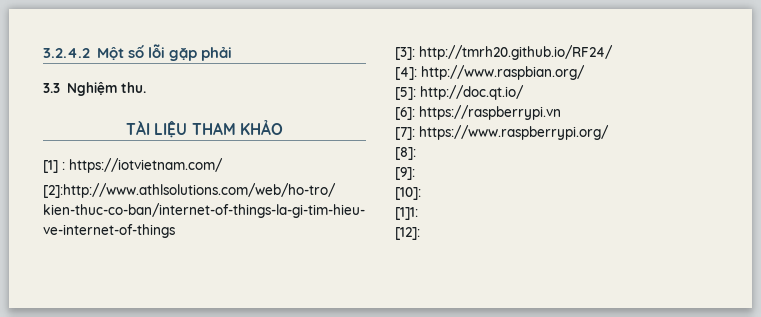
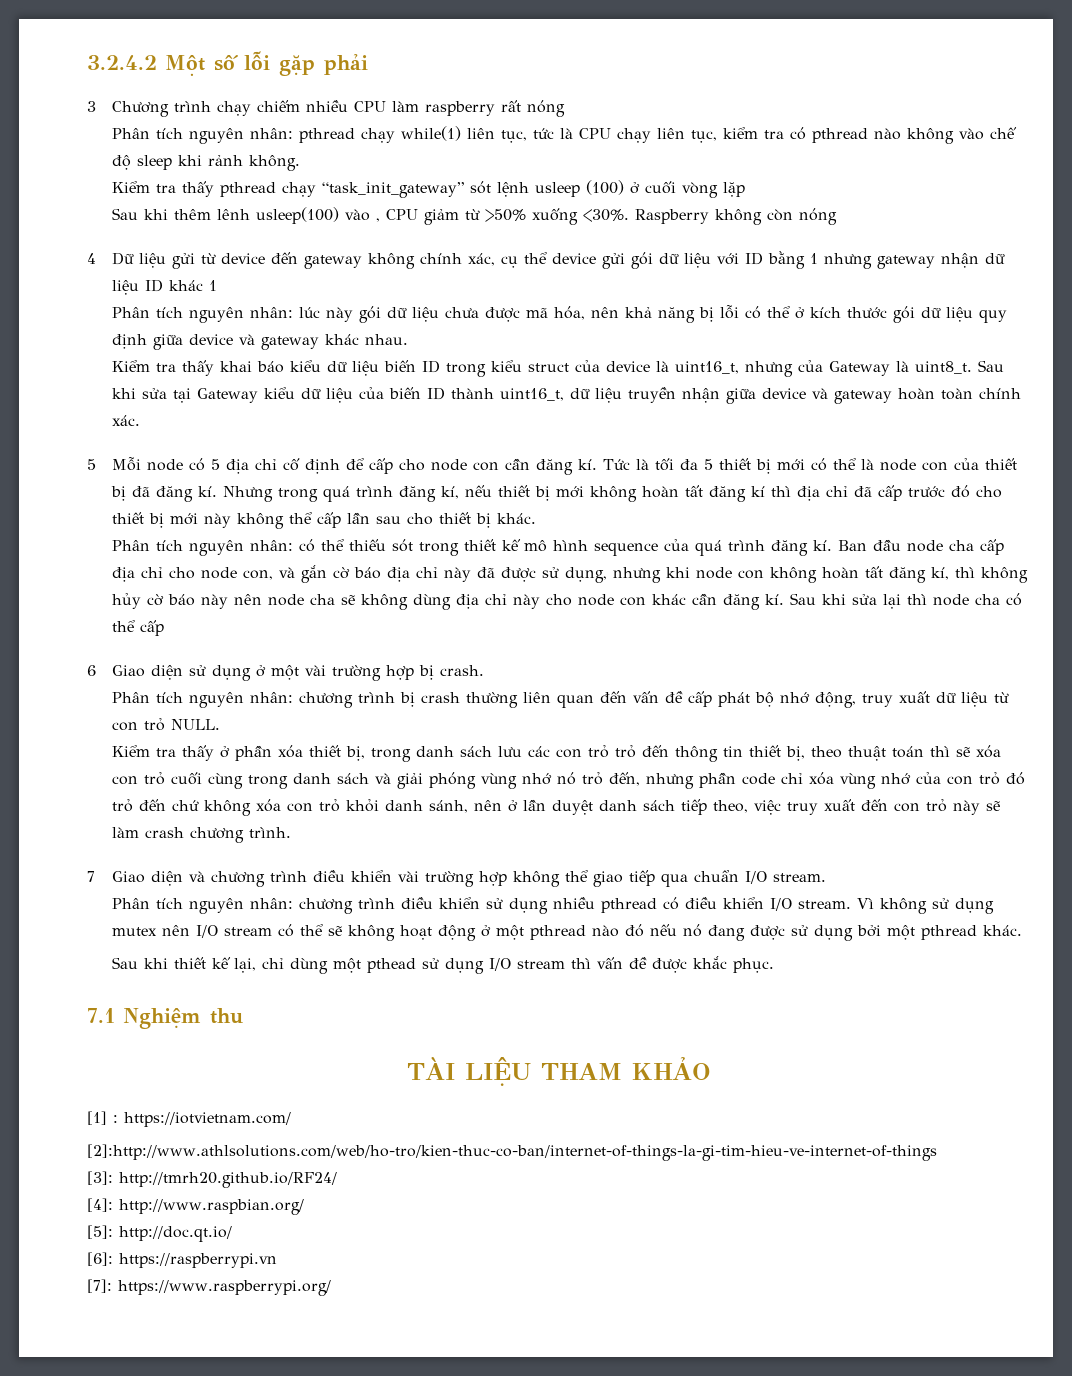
- 3.3 Nghiệm thu.
+ 3 Chương trình chạy chiếm nhiều CPU làm raspberry rất nóng
+ Phân tích nguyên nhân: pthread chạy while(1) liên tục, tức là CPU chạy liên tục, kiểm tra có pthread nào không vào chế độ sleep khi rảnh không.
+ Kiểm tra thấy pthread chạy “task_init_gateway” sót lệnh usleep (100) ở cuối vòng lặp
+ Sau khi thêm lênh usleep(100) vào , CPU giảm từ >50% xuống <30%. Raspberry không còn nóng
+ 4 Dữ liệu gửi từ device đến gateway không chính xác, cụ thể device gửi gói dữ liệu với ID bằng 1 nhưng gateway nhận dữ liệu ID khác 1
+ Phân tích nguyên nhân: lúc này gói dữ liệu chưa được mã hóa, nên khả năng bị lỗi có thể ở kích thước gói dữ liệu quy định giữa device và gateway khác nhau.
+ Kiểm tra thấy khai báo kiểu dữ liệu biến ID trong kiểu struct của device là uint16_t, nhưng của Gateway là uint8_t. Sau khi sửa tại Gateway kiểu dữ liệu của biến ID thành uint16_t, dữ liệu truyền nhận giữa device và gateway hoàn toàn chính xác.
+ 5 Mỗi node có 5 địa chỉ cố định để cấp cho node con cần đăng kí. Tức là tối đa 5 thiết bị mới có thể là node con của thiết bị đã đăng kí. Nhưng trong quá trình đăng kí, nếu thiết bị mới không hoàn tất đăng kí thì địa chỉ đã cấp trước đó cho thiết bị mới này không thể cấp lần sau cho thiết bị khác.
+ Phân tích nguyên nhân: có thể thiếu sót trong thiết kế mô hình sequence của quá trình đăng kí. Ban đầu node cha cấp địa chỉ cho node con, và gắn cờ báo địa chỉ này đã được sử dụng, nhưng khi node con không hoàn tất đăng kí, thì không hủy cờ báo này nên node cha sẽ không dùng địa chỉ này cho node con khác cần đăng kí. Sau khi sửa lại thì node cha có thể cấp
+ 6 Giao diện sử dụng ở một vài trường hợp bị crash.
+ Phân tích nguyên nhân: chương trình bị crash thường liên quan đến vấn đề cấp phát bộ nhớ động, truy xuất dữ liệu từ con trỏ NULL.
+ Kiểm tra thấy ở phần xóa thiết bị, trong danh sách lưu các con trỏ trỏ đến thông tin thiết bị, theo thuật toán thì sẽ xóa con trỏ cuối cùng trong danh sách và giải phóng vùng nhớ nó trỏ đến, nhưng phần code chỉ xóa vùng nhớ của con trỏ đó trỏ đến chứ không xóa con trỏ khỏi danh sánh, nên ở lần duyệt danh sách tiếp theo, việc truy xuất đến con trỏ này sẽ làm crash chương trình.
+ 7 Giao diện và chương trình điều khiển vài trường hợp không thể giao tiếp qua chuẩn I/O stream.
+ Phân tích nguyên nhân: chương trình điều khiển sử dụng nhiều pthread có điều khiển I/O stream. Vì không sử dụng mutex nên I/O stream có thể sẽ không hoạt động ở một pthread nào đó nếu nó đang được sử dụng bởi một pthread khác.
+ Sau khi thiết kế lại, chỉ dùng một pthead sử dụng I/O stream thì vấn đề được khắc phục.
+ 7.1 Nghiệm thu
- [8]:
- [9]:
- [10]:
- [1]1:
- [12]:

